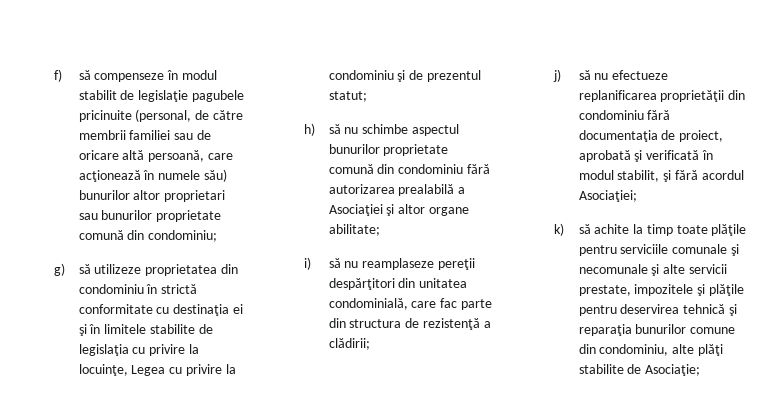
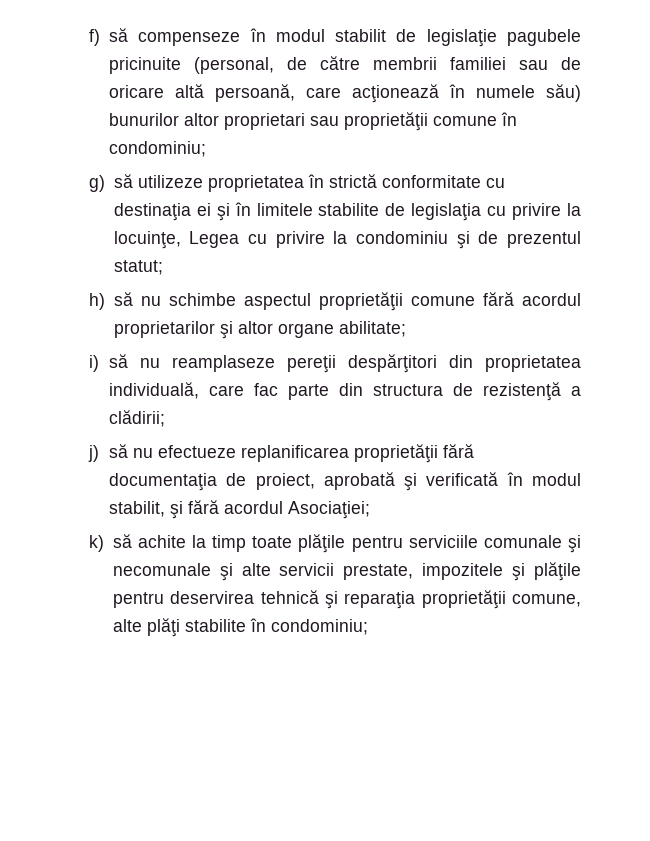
- f) să compenseze în modul stabilit de legislaţie pagubele pricinuite (personal, de către membrii familiei sau de oricare altă persoană, care acţionează în numele său) bunurilor altor proprietari sau bunurilor proprietate comună din condominiu;
+ f) să compenseze în modul stabilit de legislaţie pagubele pricinuite (personal, de către membrii familiei sau de oricare altă persoană, care acţionează în numele său) bunurilor altor proprietari sau proprietăţii comune în condominiu;
- g) să utilizeze proprietatea din condominiu în strictă conformitate cu destinaţia ei şi în limitele stabilite de legislaţia cu privire la locuinţe, Legea cu privire la condominiu şi de prezentul statut;
+ g) să utilizeze proprietatea în strictă conformitate cu destinaţia ei şi în limitele stabilite de legislaţia cu privire la locuinţe, Legea cu privire la condominiu şi de prezentul statut;
- h) să nu schimbe aspectul bunurilor proprietate comună din condominiu fără autorizarea prealabilă a Asociaţiei şi altor organe abilitate;
+ h) să nu schimbe aspectul proprietăţii comune fără acordul proprietarilor şi altor organe abilitate;
- i) să nu reamplaseze pereţii despărţitori din unitatea condominială, care fac parte din structura de rezistenţă a clădirii;
+ i) să nu reamplaseze pereţii despărţitori din proprietatea individuală, care fac parte din structura de rezistenţă a clădirii;
- j) să nu efectueze replanificarea proprietăţii din condominiu fără documentaţia de proiect, aprobată şi verificată în modul stabilit, şi fără acordul Asociaţiei;
+ j) să nu efectueze replanificarea proprietăţii fără documentaţia de proiect, aprobată şi verificată în modul stabilit, şi fără acordul Asociaţiei;
- k) să achite la timp toate plăţile pentru serviciile comunale şi necomunale şi alte servicii prestate, impozitele şi plăţile pentru deservirea tehnică şi reparaţia bunurilor comune din condominiu, alte plăţi stabilite de Asociaţie;
+ k) să achite la timp toate plăţile pentru serviciile comunale şi necomunale şi alte servicii prestate, impozitele şi plăţile pentru deservirea tehnică şi reparaţia proprietăţii comune, alte plăţi stabilite în condominiu;

